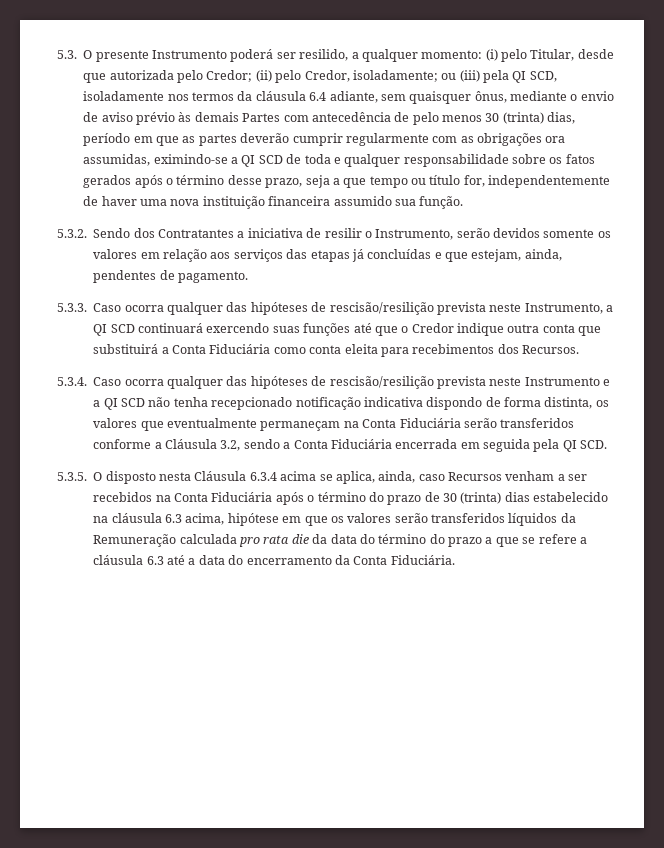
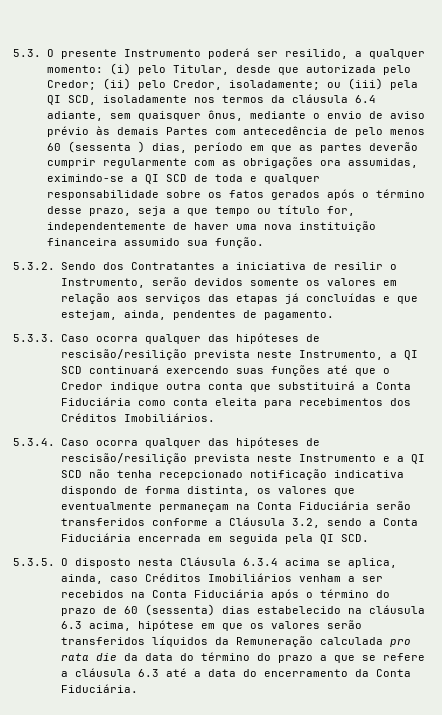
- ou (iii) pela QI SCD, isoladamente nos termos da cláusula 6.4 adiante, sem quaisquer ônus, mediante o envio de aviso prévio às demais Partes com antecedência de pelo menos 30 (trinta) dias, período em que as partes deverão cumprir regularmente com as obrigações ora assumidas, eximindo-se a QI SCD de toda e qualquer responsabilidade sobre os fatos gerados após o término desse prazo, seja a que tempo ou título for, independentemente de haver uma nova instituição financeira assumido sua função.
+ ou (iii) pela QI SCD, isoladamente nos termos da cláusula 6.4 adiante, sem quaisquer ônus, mediante o envio de aviso prévio às demais Partes com antecedência de pelo menos 60 (sessenta ) dias, período em que as partes deverão cumprir regularmente com as obrigações ora assumidas, eximindo-se a QI SCD de toda e qualquer responsabilidade sobre os fatos gerados após o término desse prazo, seja a que tempo ou título for, independentemente de haver uma nova instituição financeira assumido sua função.
- 5.3.3. Caso ocorra qualquer das hipóteses de rescisão/resilição prevista neste Instrumento, a QI SCD continuará exercendo suas funções até que o Credor indique outra conta que substituirá a Conta Fiduciária como conta eleita para recebimentos dos Recursos.
+ 5.3.3. Caso ocorra qualquer das hipóteses de rescisão/resilição prevista neste Instrumento, a QI SCD continuará exercendo suas funções até que o Credor indique outra conta que substituirá a Conta Fiduciária como conta eleita para recebimentos dos Créditos Imobiliários.
- 5.3.5. O disposto nesta Cláusula 6.3.4 acima se aplica, ainda, caso Recursos venham a ser recebidos na Conta Fiduciária após o término do prazo de 30 (trinta) dias estabelecido na cláusula 6.3 acima, hipótese em que os valores serão transferidos líquidos da Remuneração calculada pro rata die da data do término do prazo a que se refere a cláusula 6.3 até a data do encerramento da Conta Fiduciária.
+ 5.3.5. O disposto nesta Cláusula 6.3.4 acima se aplica, ainda, caso Créditos Imobiliários venham a ser recebidos na Conta Fiduciária após o término do prazo de 60 (sessenta) dias estabelecido na cláusula 6.3 acima, hipótese em que os valores serão transferidos líquidos da Remuneração calculada pro rata die da data do término do prazo a que se refere a cláusula 6.3 até a data do encerramento da Conta Fiduciária.

